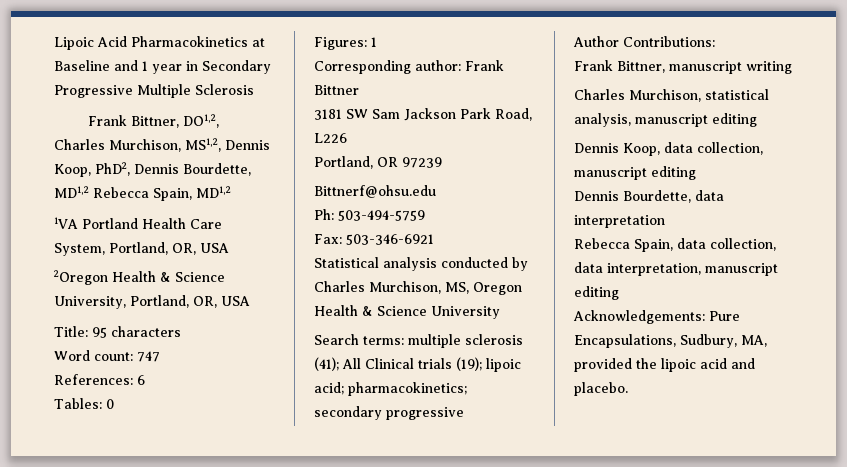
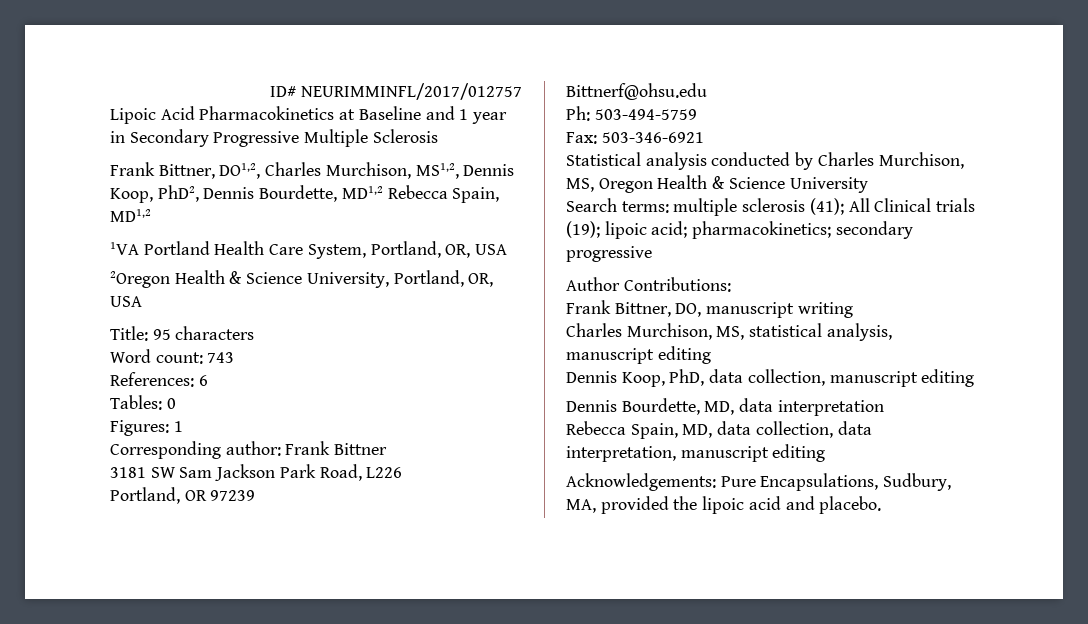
+ ID# NEURIMMINFL/2017/012757
- Word count: 747
+ Word count: 743
- Frank Bittner, manuscript writing
+ Frank Bittner, DO, manuscript writing
- Charles Murchison, statistical analysis, manuscript editing
+ Charles Murchison, MS, statistical analysis, manuscript editing
- Dennis Koop, data collection, manuscript editing
+ Dennis Koop, PhD, data collection, manuscript editing
- Dennis Bourdette, data interpretation
+ Dennis Bourdette, MD, data interpretation
- Rebecca Spain, data collection, data interpretation, manuscript editing
+ Rebecca Spain, MD, data collection, data interpretation, manuscript editing

